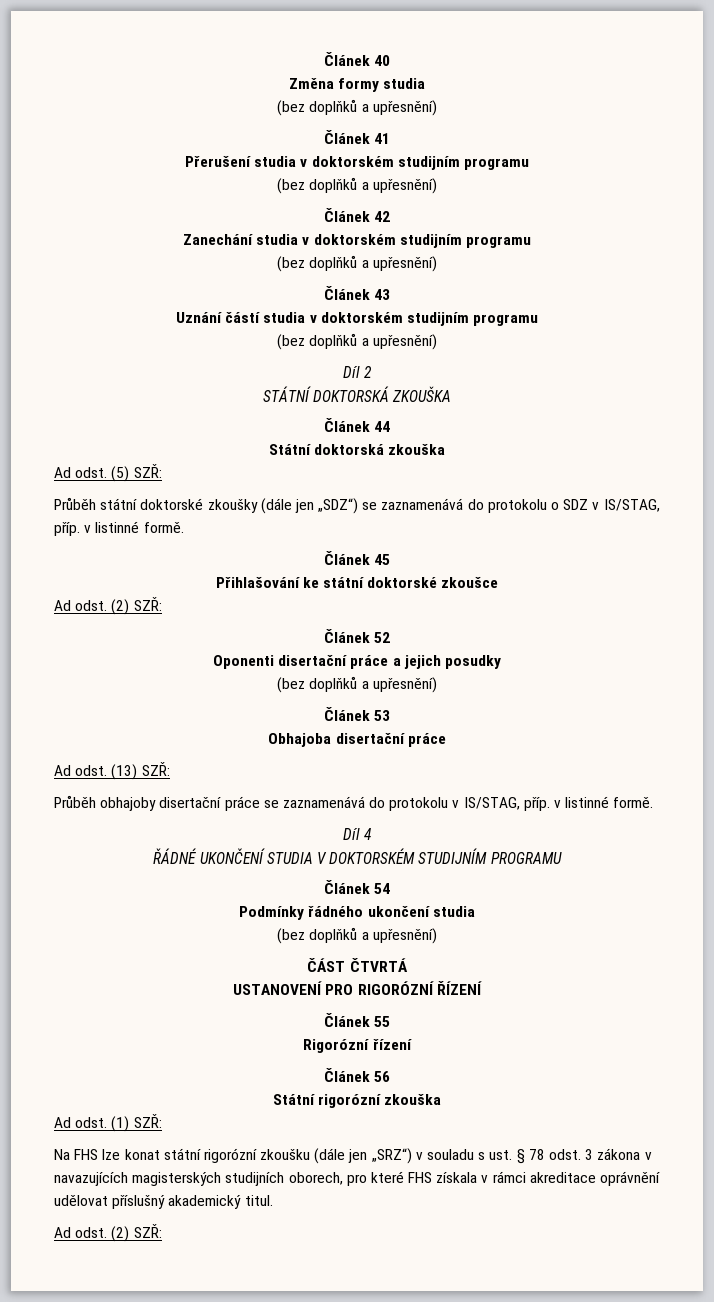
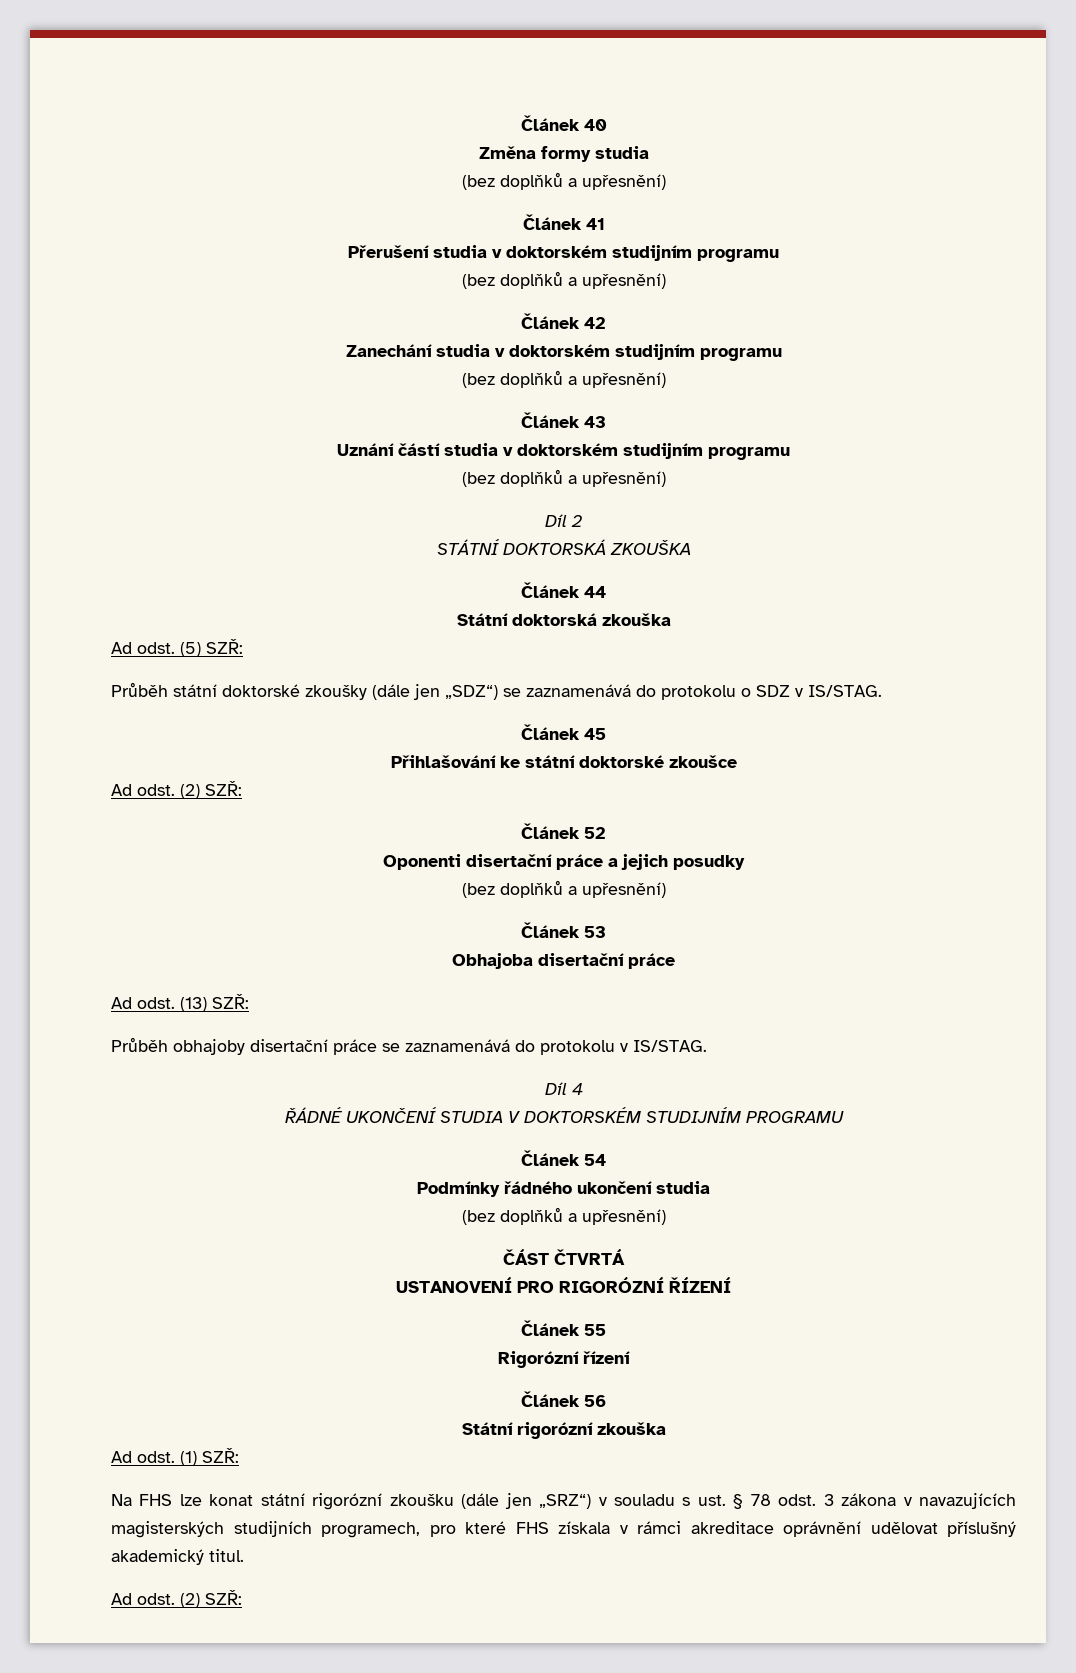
- Průběh státní doktorské zkoušky (dále jen „SDZ“) se zaznamenává do protokolu o SDZ v IS/STAG, příp. v listinné formě.
+ Průběh státní doktorské zkoušky (dále jen „SDZ“) se zaznamenává do protokolu o SDZ v IS/STAG.
- Průběh obhajoby disertační práce se zaznamenává do protokolu v IS/STAG, příp. v listinné formě.
+ Průběh obhajoby disertační práce se zaznamenává do protokolu v IS/STAG.
- Na FHS lze konat státní rigorózní zkoušku (dále jen „SRZ“) v souladu s ust. § 78 odst. 3 zákona v navazujících magisterských studijních oborech, pro které FHS získala v rámci akreditace oprávnění udělovat příslušný akademický titul.
+ Na FHS lze konat státní rigorózní zkoušku (dále jen „SRZ“) v souladu s ust. § 78 odst. 3 zákona v navazujících magisterských studijních programech, pro které FHS získala v rámci akreditace oprávnění udělovat příslušný akademický titul.

